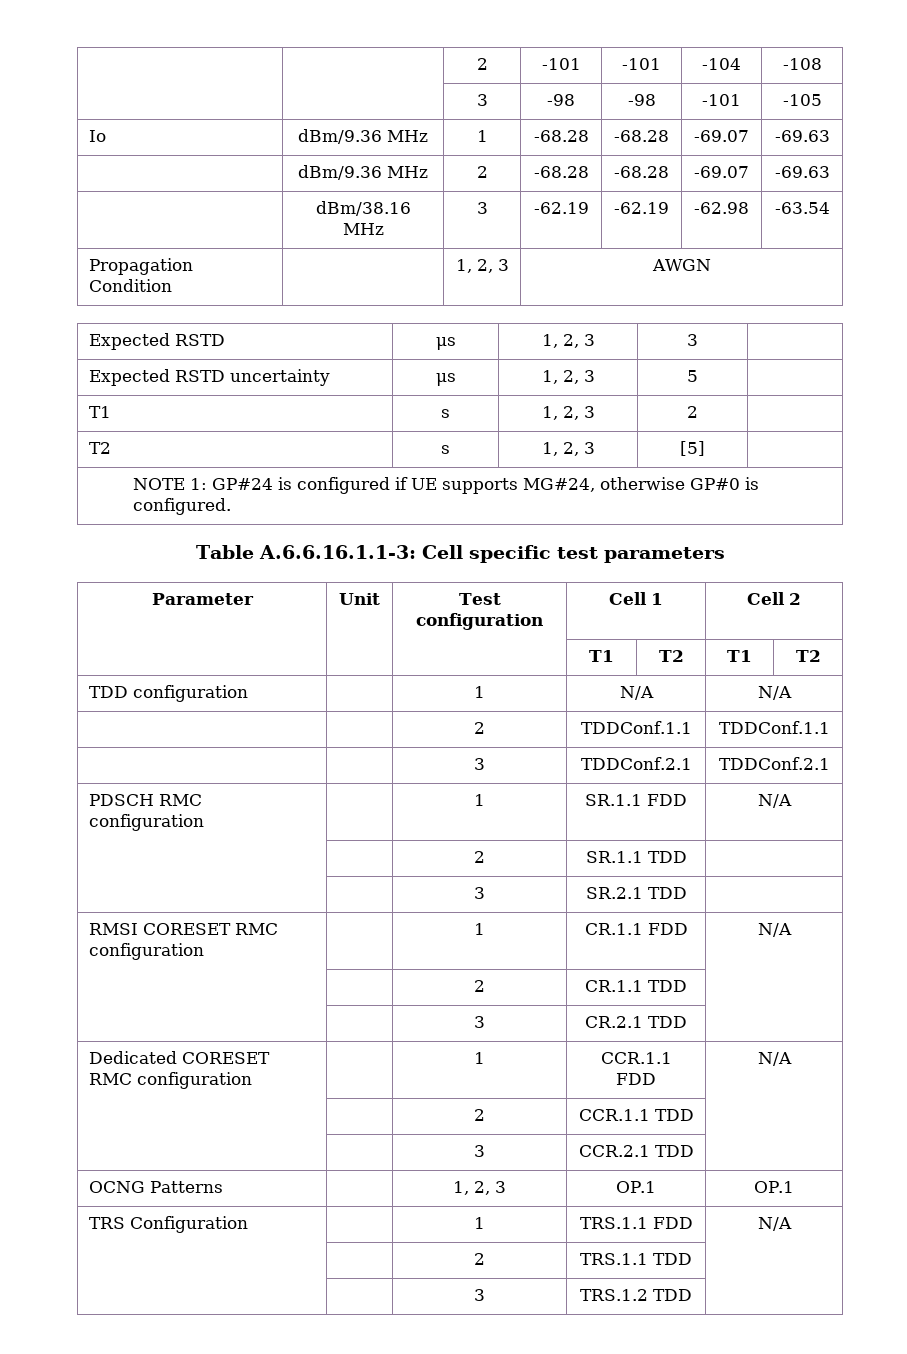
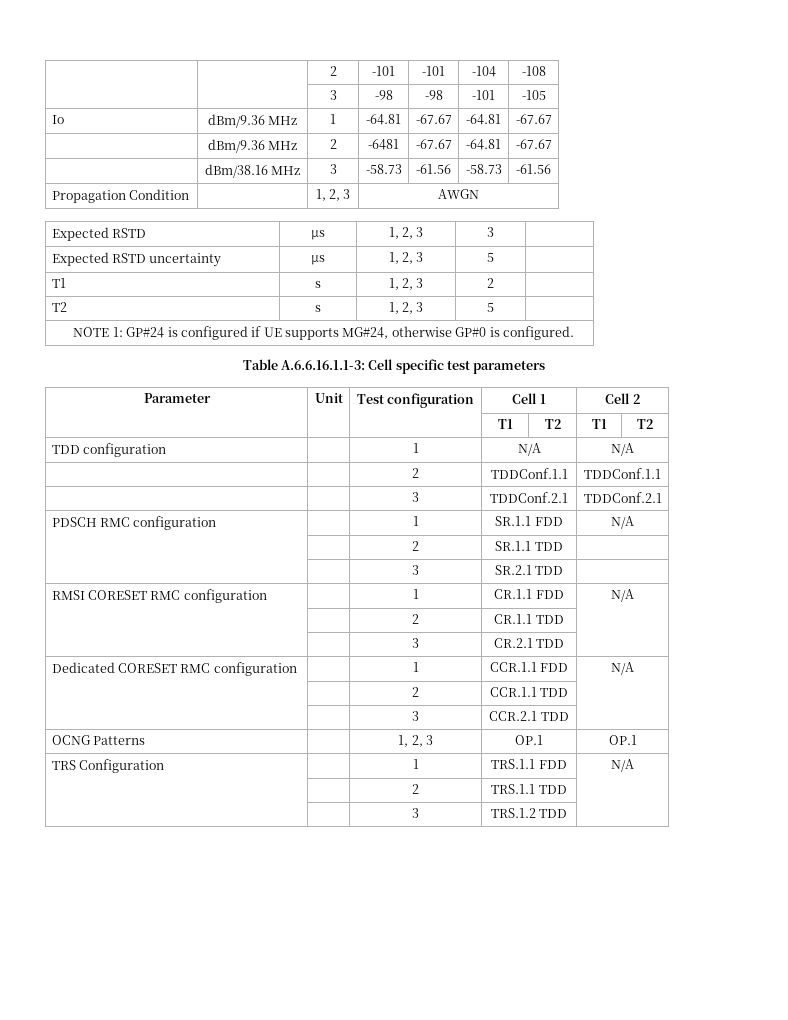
- Io | dBm/9.36 MHz | 1 | -68.28 | -68.28 | -69.07 | -69.63
+ Io | dBm/9.36 MHz | 1 | -64.81 | -67.67 | -64.81 | -67.67
- | dBm/9.36 MHz | 2 | -68.28 | -68.28 | -69.07 | -69.63
+ | dBm/9.36 MHz | 2 | -6481 | -67.67 | -64.81 | -67.67
- | dBm/38.16 MHz | 3 | -62.19 | -62.19 | -62.98 | -63.54
+ | dBm/38.16 MHz | 3 | -58.73 | -61.56 | -58.73 | -61.56
- T2 | s | 1, 2, 3 | [5] |
+ T2 | s | 1, 2, 3 | 5 |

